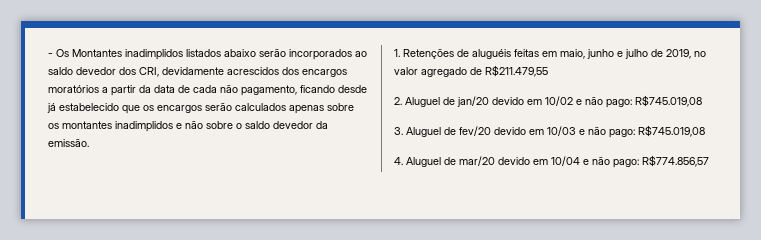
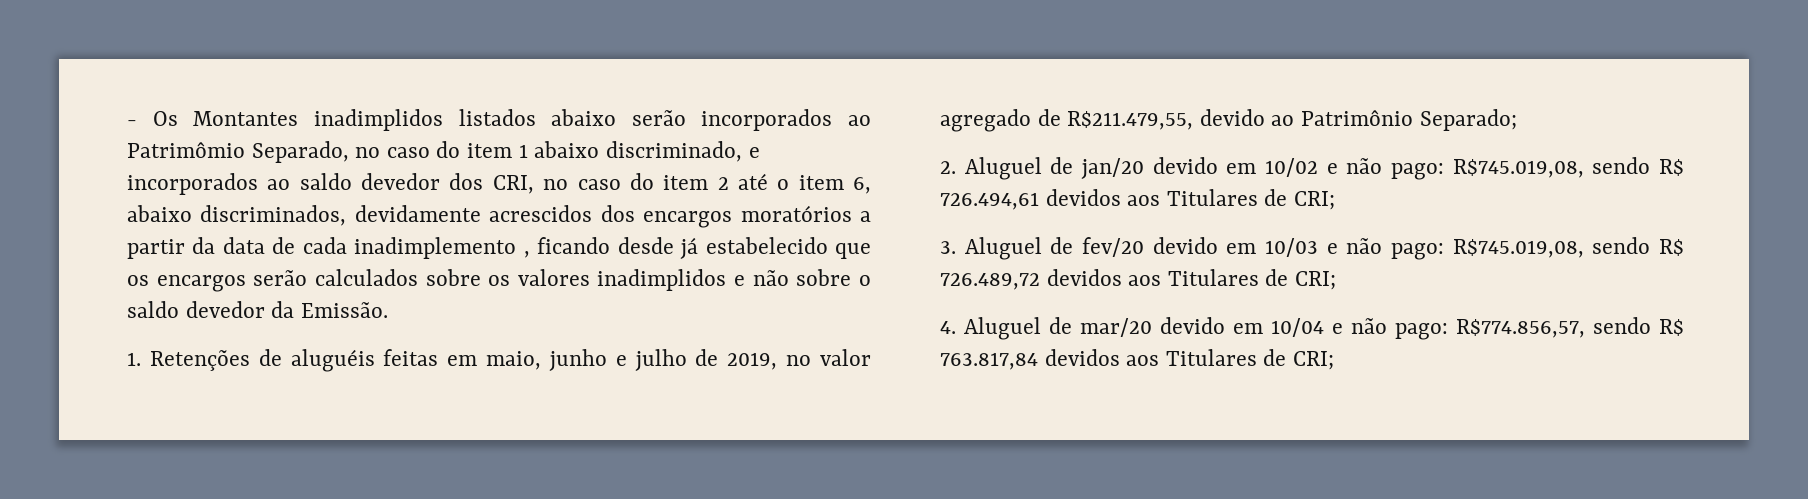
- - Os Montantes inadimplidos listados abaixo serão incorporados ao saldo devedor dos CRI, devidamente acrescidos dos encargos moratórios a partir da data de cada não pagamento, ficando desde já estabelecido que os encargos serão calculados apenas sobre os montantes inadimplidos e não sobre o saldo devedor da emissão.
+ - Os Montantes inadimplidos listados abaixo serão incorporados ao Patrimômio Separado, no caso do item 1 abaixo discriminado, e incorporados ao saldo devedor dos CRI, no caso do item 2 até o item 6, abaixo discriminados, devidamente acrescidos dos encargos moratórios a partir da data de cada inadimplemento , ficando desde já estabelecido que os encargos serão calculados sobre os valores inadimplidos e não sobre o saldo devedor da Emissão.
- 1. Retenções de aluguéis feitas em maio, junho e julho de 2019, no valor agregado de R$211.479,55
+ 1. Retenções de aluguéis feitas em maio, junho e julho de 2019, no valor agregado de R$211.479,55, devido ao Patrimônio Separado;
- 2. Aluguel de jan/20 devido em 10/02 e não pago: R$745.019,08
+ 2. Aluguel de jan/20 devido em 10/02 e não pago: R$745.019,08, sendo R$ 726.494,61 devidos aos Titulares de CRI;
- 3. Aluguel de fev/20 devido em 10/03 e não pago: R$745.019,08
+ 3. Aluguel de fev/20 devido em 10/03 e não pago: R$745.019,08, sendo R$ 726.489,72 devidos aos Titulares de CRI;
- 4. Aluguel de mar/20 devido em 10/04 e não pago: R$774.856,57
+ 4. Aluguel de mar/20 devido em 10/04 e não pago: R$774.856,57, sendo R$ 763.817,84 devidos aos Titulares de CRI;

